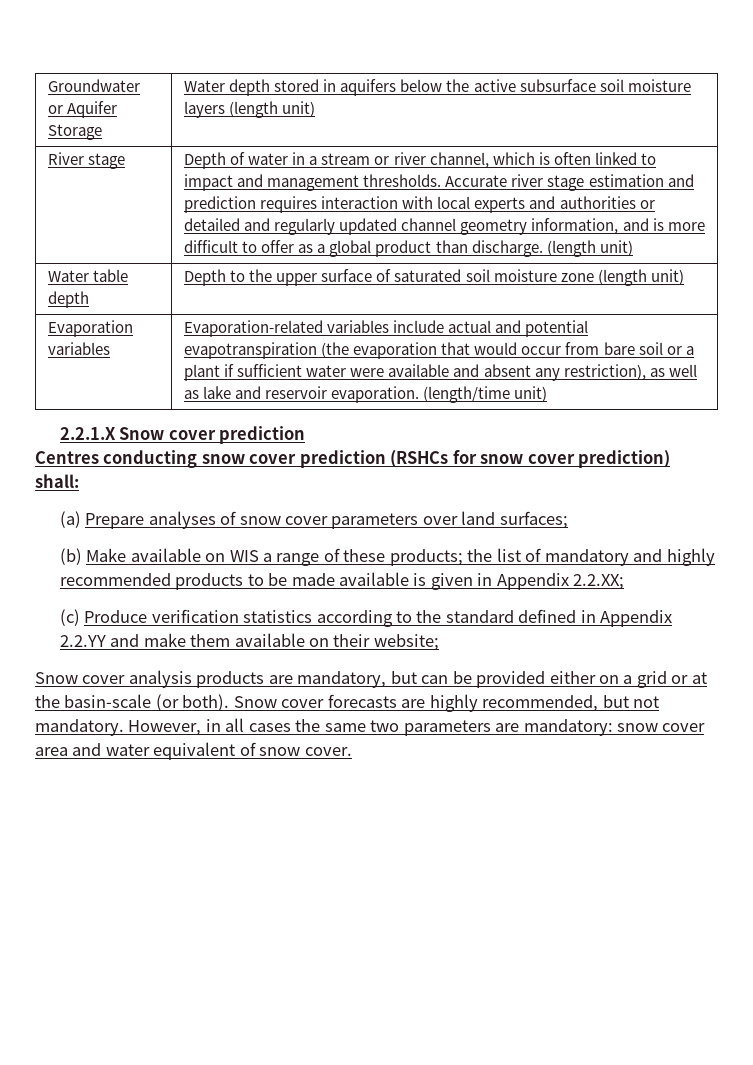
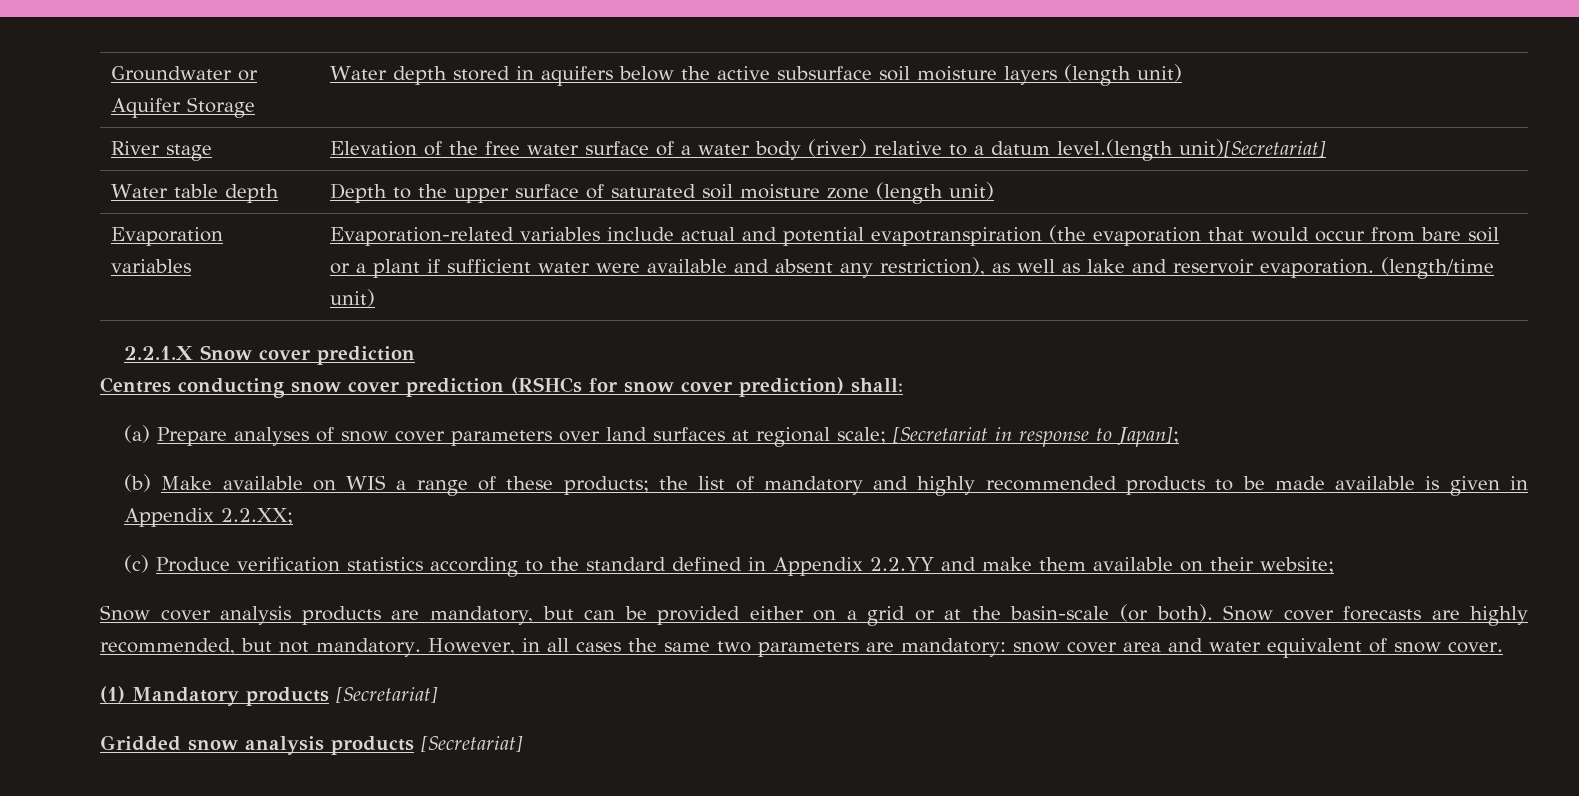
- Depth of water in a stream or river channel, which is often linked to impact and management thresholds. Accurate river stage estimation and prediction requires interaction with local experts and authorities or detailed and regularly updated channel geometry information, and is more difficult to offer as a global product than discharge. (length unit)
+ Elevation of the free water surface of a water body (river) relative to a datum level.(length unit)[Secretariat]
- (a) Prepare analyses of snow cover parameters over land surfaces;
+ (a) Prepare analyses of snow cover parameters over land surfaces at regional scale; [Secretariat in response to Japan];
+ (1) Mandatory products [Secretariat]
+ Gridded snow analysis products [Secretariat]

